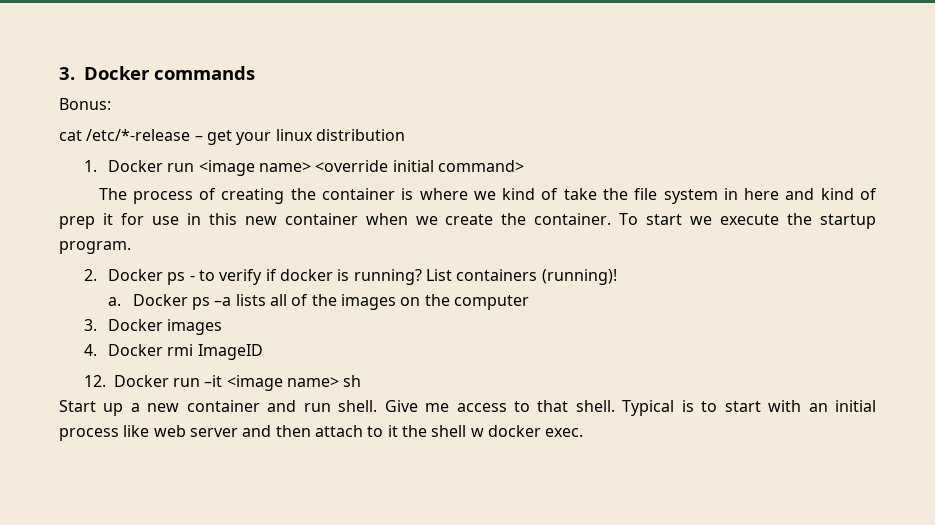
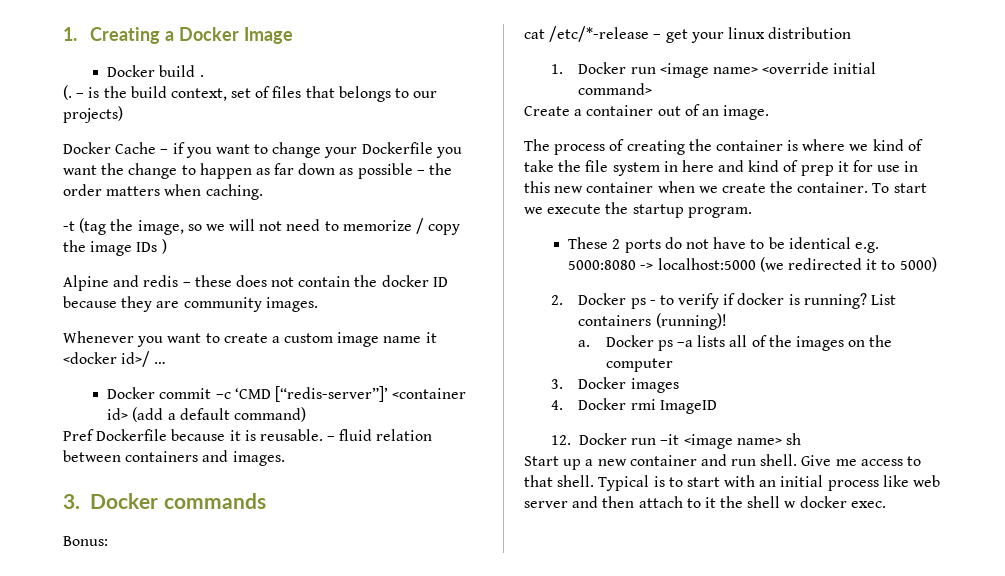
+ 1. Creating a Docker Image
+ Docker build .
+ (. – is the build context, set of files that belongs to our projects)
+ Docker Cache – if you want to change your Dockerfile you want the change to happen as far down as possible – the order matters when caching.
+ -t (tag the image, so we will not need to memorize / copy the image IDs )
+ Alpine and redis – these does not contain the docker ID because they are community images.
+ Whenever you want to create a custom image name it <docker id>/ …
+ Docker commit –c ‘CMD [“redis-server”]’ <container id> (add a default command)
+ Pref Dockerfile because it is reusable. – fluid relation between containers and images.
+ Create a container out of an image.
+ These 2 ports do not have to be identical e.g. 5000:8080 -> localhost:5000 (we redirected it to 5000)

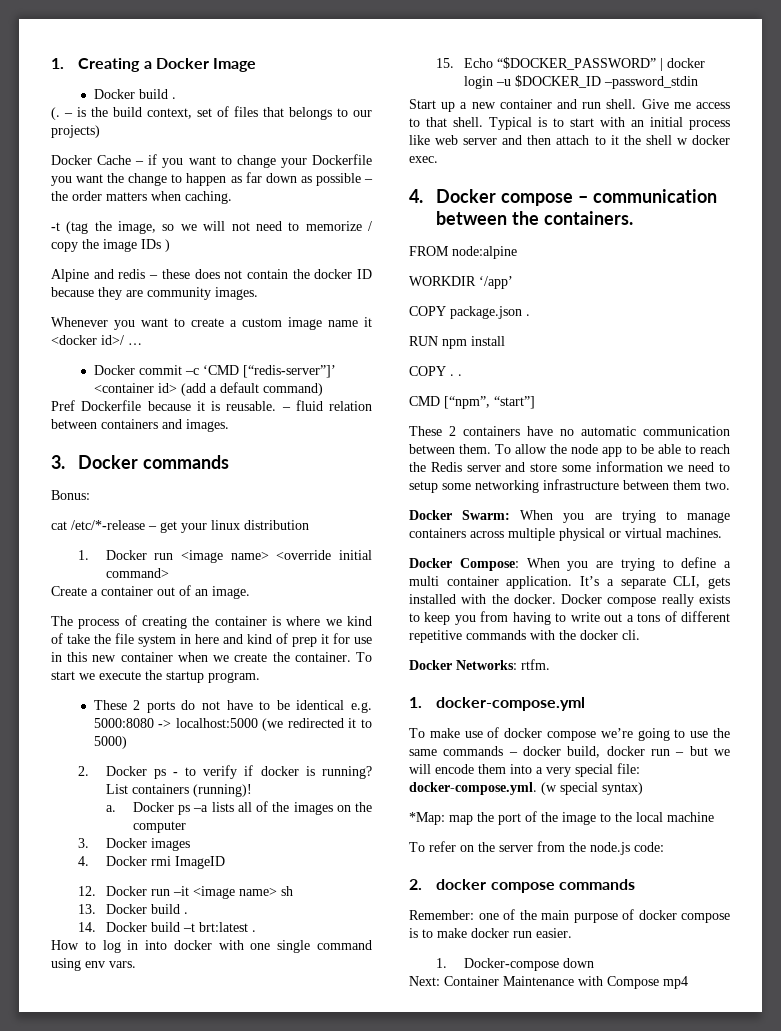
+ 13. Docker build .
+ 14. Docker build –t brt:latest .
+ How to log in into docker with one single command using env vars.
+ 15. Echo “$DOCKER_PASSWORD” | docker login –u $DOCKER_ID –password_stdin
+ 4. Docker compose – communication between the containers.
+ FROM node:alpine
+ WORKDIR ‘/app’
+ COPY package.json .
+ RUN npm install
+ COPY . .
+ CMD [“npm”, “start”]
+ These 2 containers have no automatic communication between them. To allow the node app to be able to reach the Redis server and store some information we need to setup some networking infrastructure between them two.
+ Docker Swarm: When you are trying to manage containers across multiple physical or virtual machines.
+ Docker Compose: When you are trying to define a multi container application. It’s a separate CLI, gets installed with the docker. Docker compose really exists to keep you from having to write out a tons of different repetitive commands with the docker cli.
+ Docker Networks: rtfm.
+ 1. docker-compose.yml
+ To make use of docker compose we’re going to use the same commands – docker build, docker run – but we will encode them into a very special file: docker-compose.yml. (w special syntax)
+ *Map: map the port of the image to the local machine
+ To refer on the server from the node.js code:
+ 2. docker compose commands
+ Remember: one of the main purpose of docker compose is to make docker run easier.
+ 1. Docker-compose down
+ Next: Container Maintenance with Compose mp4

